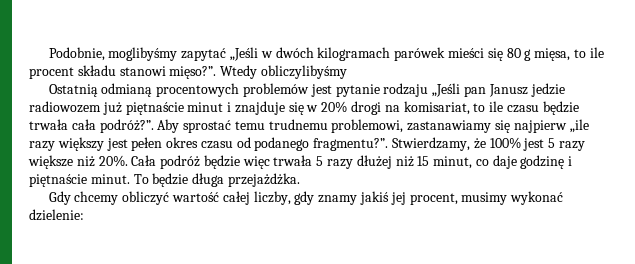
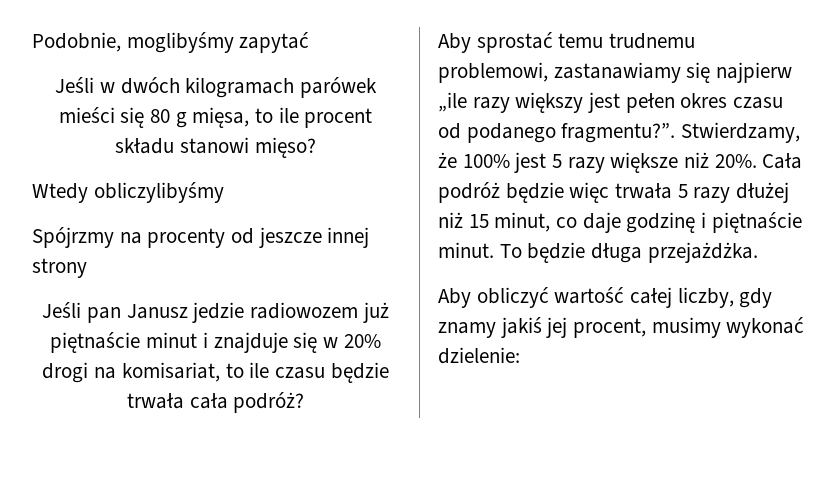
- Podobnie, moglibyśmy zapytać „Jeśli w dwóch kilogramach parówek mieści się 80 g mięsa, to ile procent składu stanowi mięso?”. Wtedy obliczylibyśmy
+ Podobnie, moglibyśmy zapytać
+ Jeśli w dwóch kilogramach parówek mieści się 80 g mięsa, to ile procent składu stanowi mięso?
+ Wtedy obliczylibyśmy
- Ostatnią odmianą procentowych problemów jest pytanie rodzaju „Jeśli pan Janusz jedzie radiowozem już piętnaście minut i znajduje się w 20% drogi na komisariat, to ile czasu będzie trwała cała podróż?”. Aby sprostać temu trudnemu problemowi, zastanawiamy się najpierw „ile razy większy jest pełen okres czasu od podanego fragmentu?”.
+ Spójrzmy na procenty od jeszcze innej strony
+ Jeśli pan Janusz jedzie radiowozem już piętnaście minut i znajduje się w 20% drogi na komisariat, to ile czasu będzie trwała cała podróż?
+ Aby sprostać temu trudnemu problemowi, zastanawiamy się najpierw „ile razy większy jest pełen okres czasu od podanego fragmentu?”.
- Gdy chcemy obliczyć wartość całej liczby, gdy znamy jakiś jej procent, musimy wykonać dzielenie:
+ Aby obliczyć wartość całej liczby, gdy znamy jakiś jej procent, musimy wykonać dzielenie:

